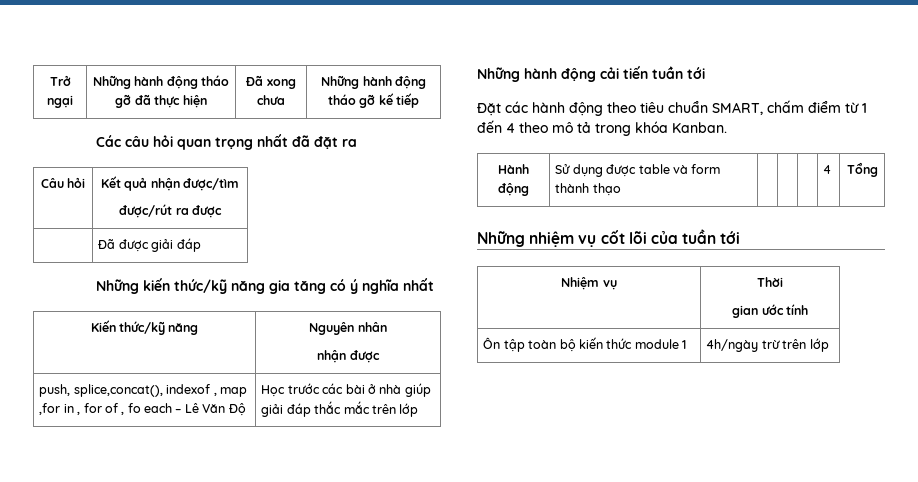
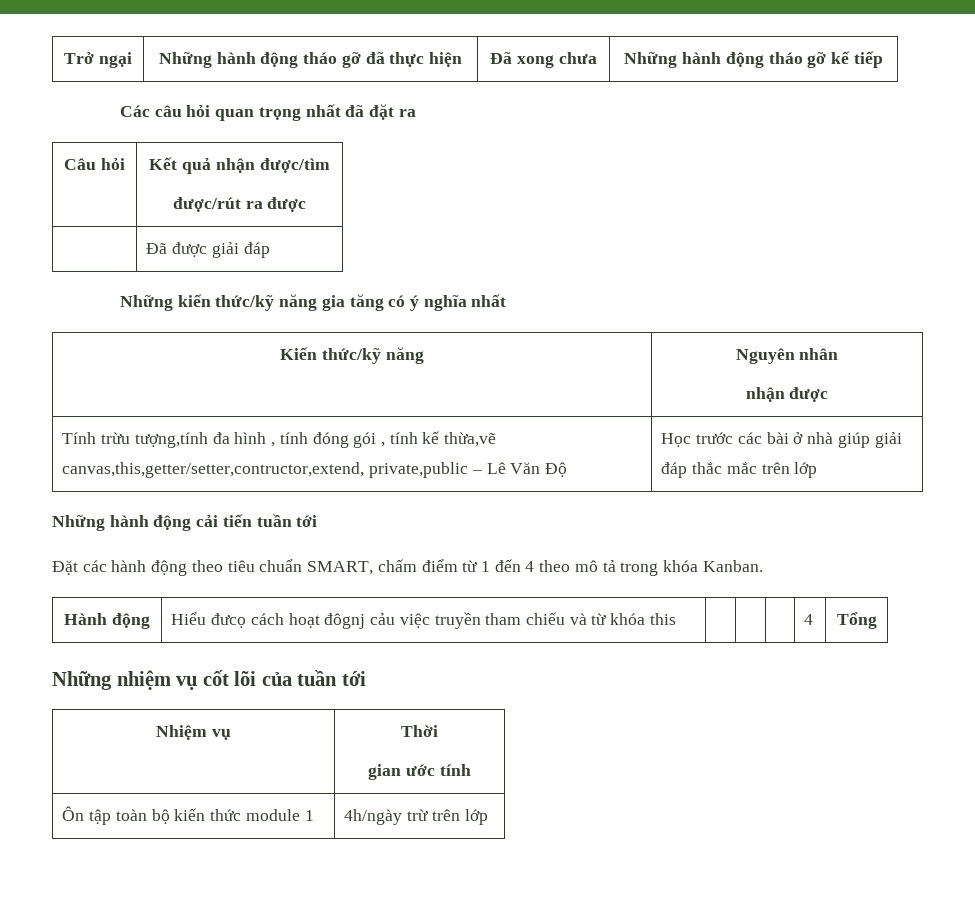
- push, splice,concat(), indexof , map ,for in , for of , fo each – Lê Văn Độ | Học trước các bài ở nhà giúp giải đáp thắc mắc trên lớp
+ Tính trừu tượng,tính đa hình , tính đóng gói , tính kế thừa,vẽ canvas,this,getter/setter,contructor,extend, private,public – Lê Văn Độ | Học trước các bài ở nhà giúp giải đáp thắc mắc trên lớp
- Hành động | Sử dụng được table và form thành thạo | | | | 4 | Tổng
+ Hành động | Hiểu đưcọ cách hoạt đôgnj cảu việc truyền tham chiếu và từ khóa this | | | | 4 | Tổng

